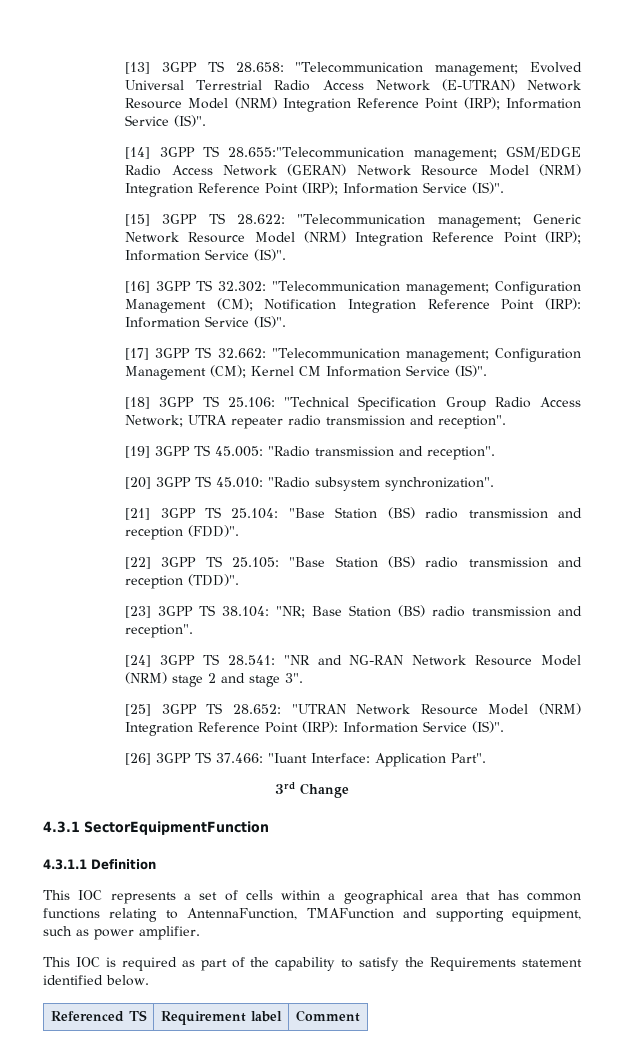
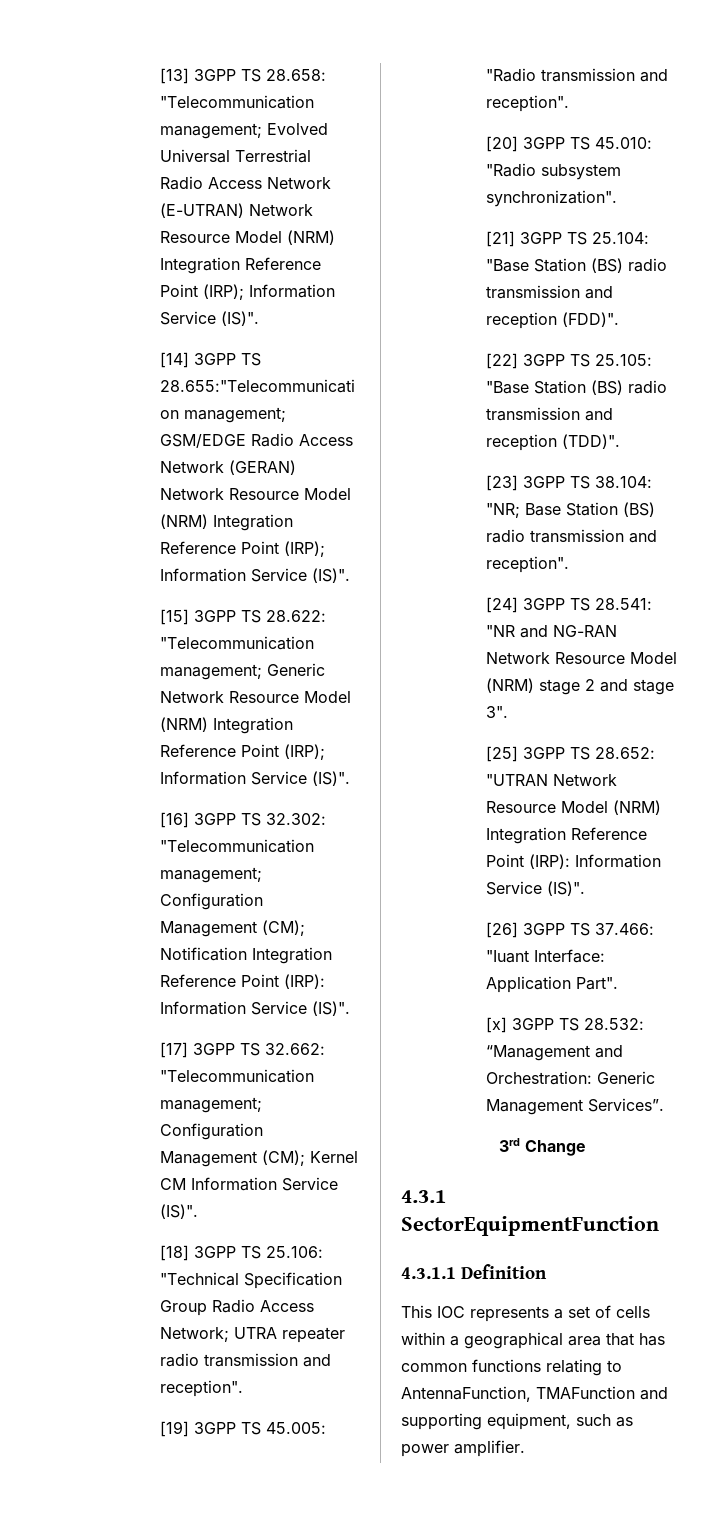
+ [x] 3GPP TS 28.532: “Management and Orchestration: Generic Management Services”.
- This IOC is required as part of the capability to satisfy the Requirements statement identified below.
- Referenced TS | Requirement label | Comment

